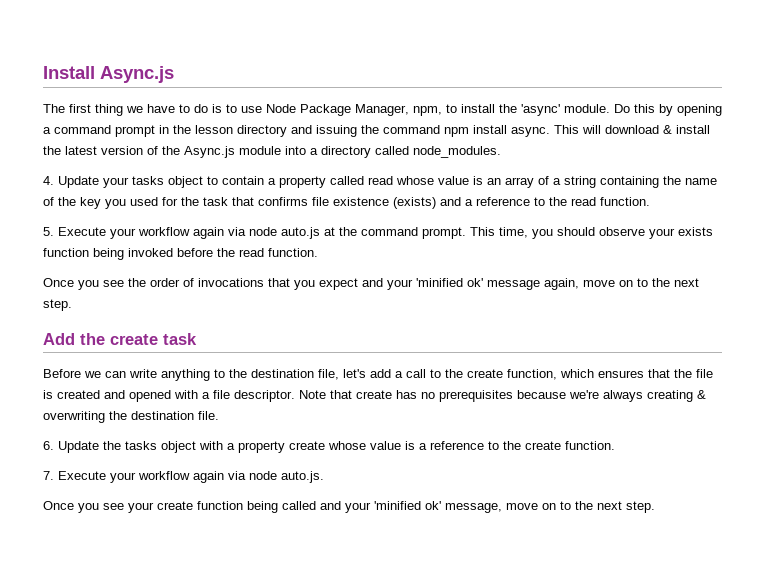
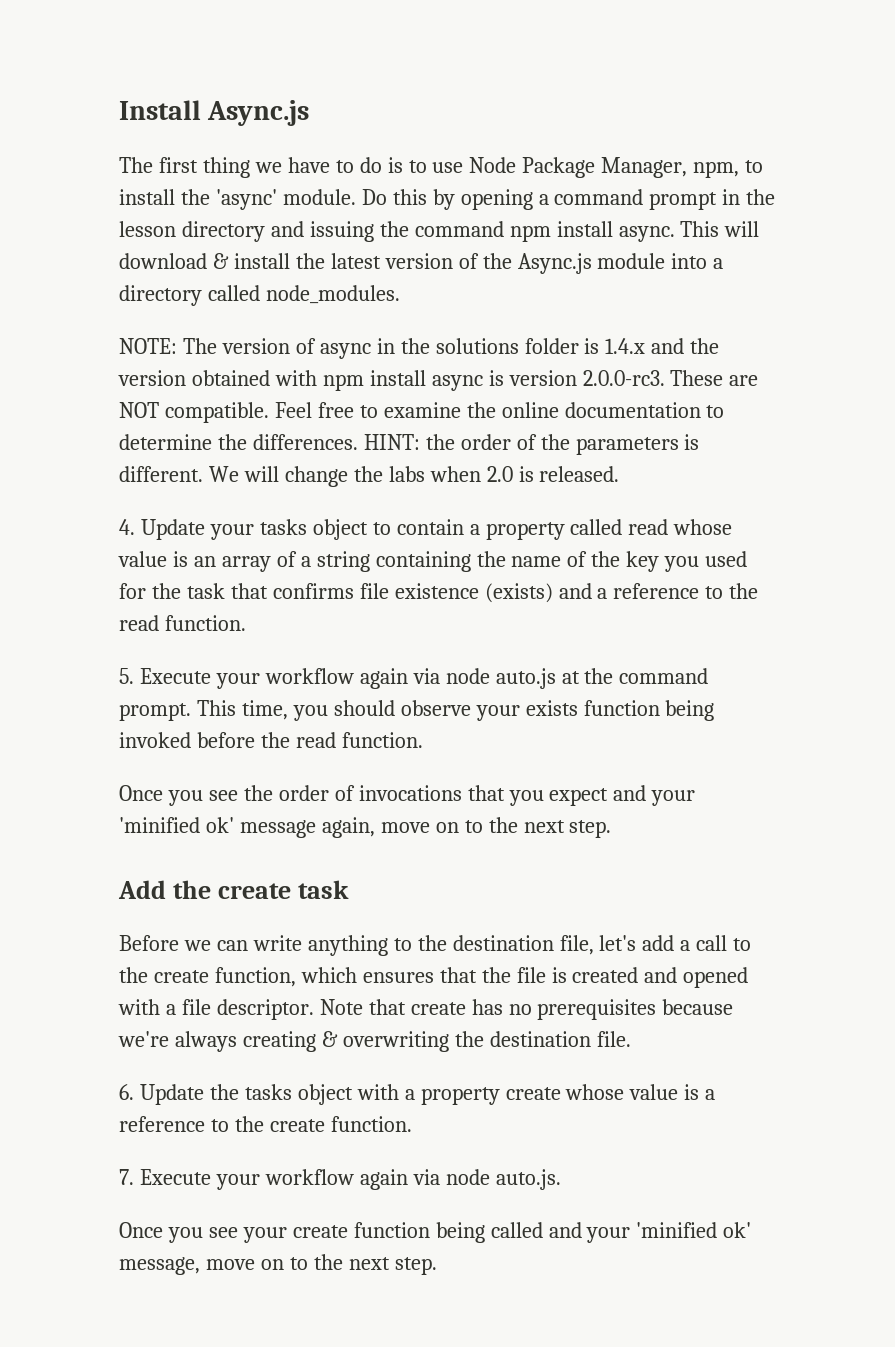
+ NOTE: The version of async in the solutions folder is 1.4.x and the version obtained with npm install async is version 2.0.0-rc3. These are NOT compatible. Feel free to examine the online documentation to determine the differences. HINT: the order of the parameters is different. We will change the labs when 2.0 is released.

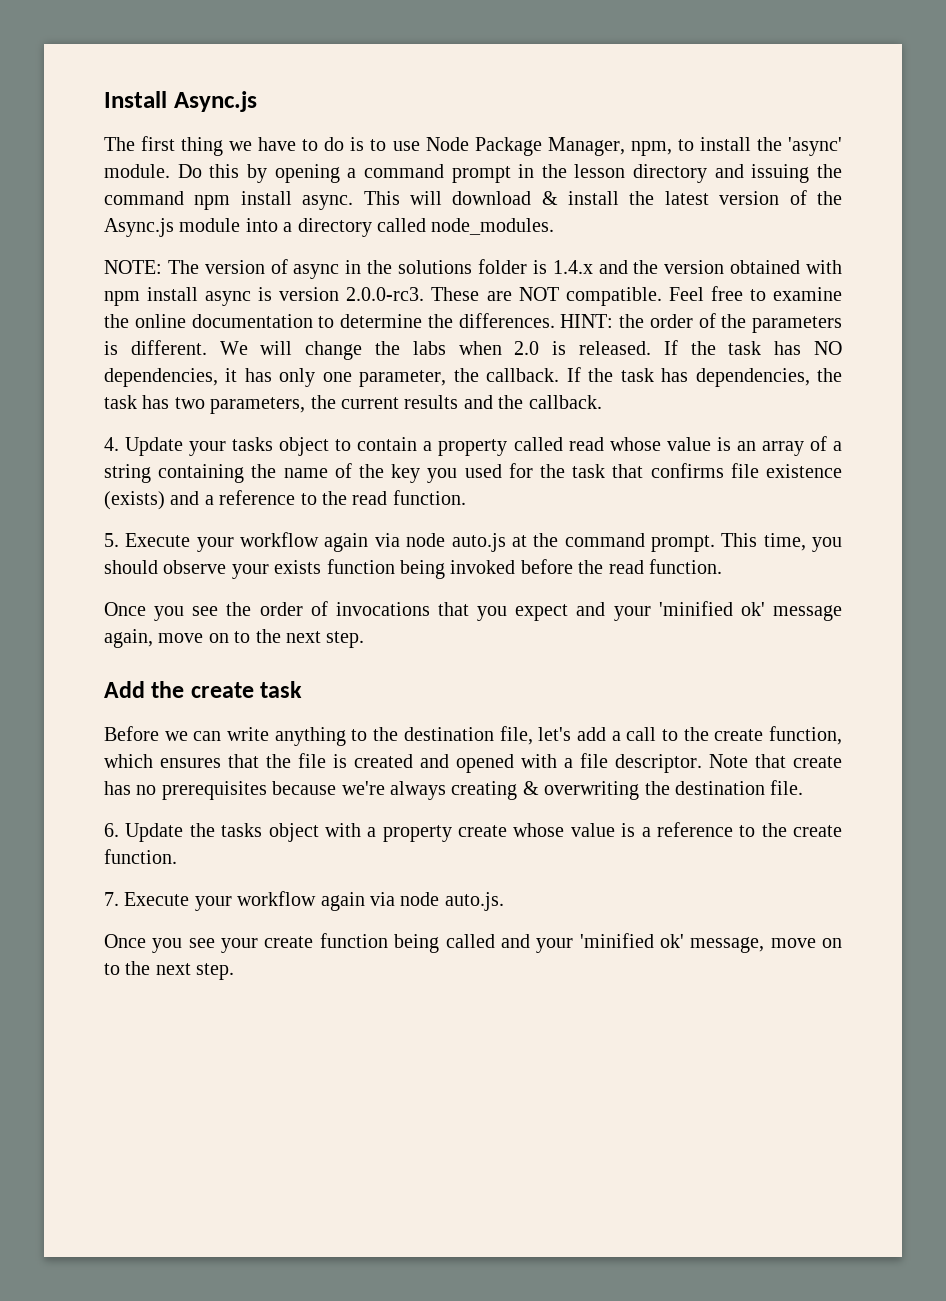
+ If the task has NO dependencies, it has only one parameter, the callback. If the task has dependencies, the task has two parameters, the current results and the callback.

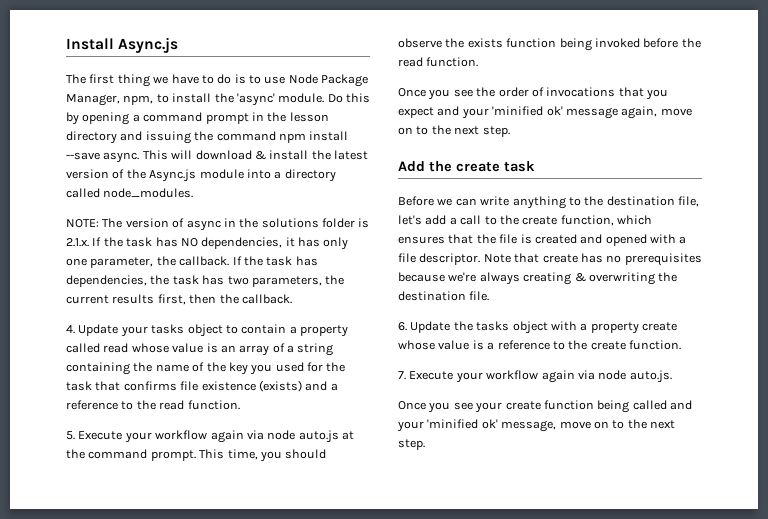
- Do this by opening a command prompt in the lesson directory and issuing the command npm install async.
+ Do this by opening a command prompt in the lesson directory and issuing the command npm install --save async.
- NOTE: The version of async in the solutions folder is 1.4.x and the version obtained with npm install async is version 2.0.0-rc3. These are NOT compatible. Feel free to examine the online documentation to determine the differences. HINT: the order of the parameters is different. We will change the labs when 2.0 is released. If the task has NO dependencies, it has only one parameter, the callback.
+ NOTE: The version of async in the solutions folder is 2.1.x. If the task has NO dependencies, it has only one parameter, the callback.
- If the task has dependencies, the task has two parameters, the current results and the callback.
+ If the task has dependencies, the task has two parameters, the current results first, then the callback.
- This time, you should observe your exists function being invoked before the read function.
+ This time, you should observe the exists function being invoked before the read function.

